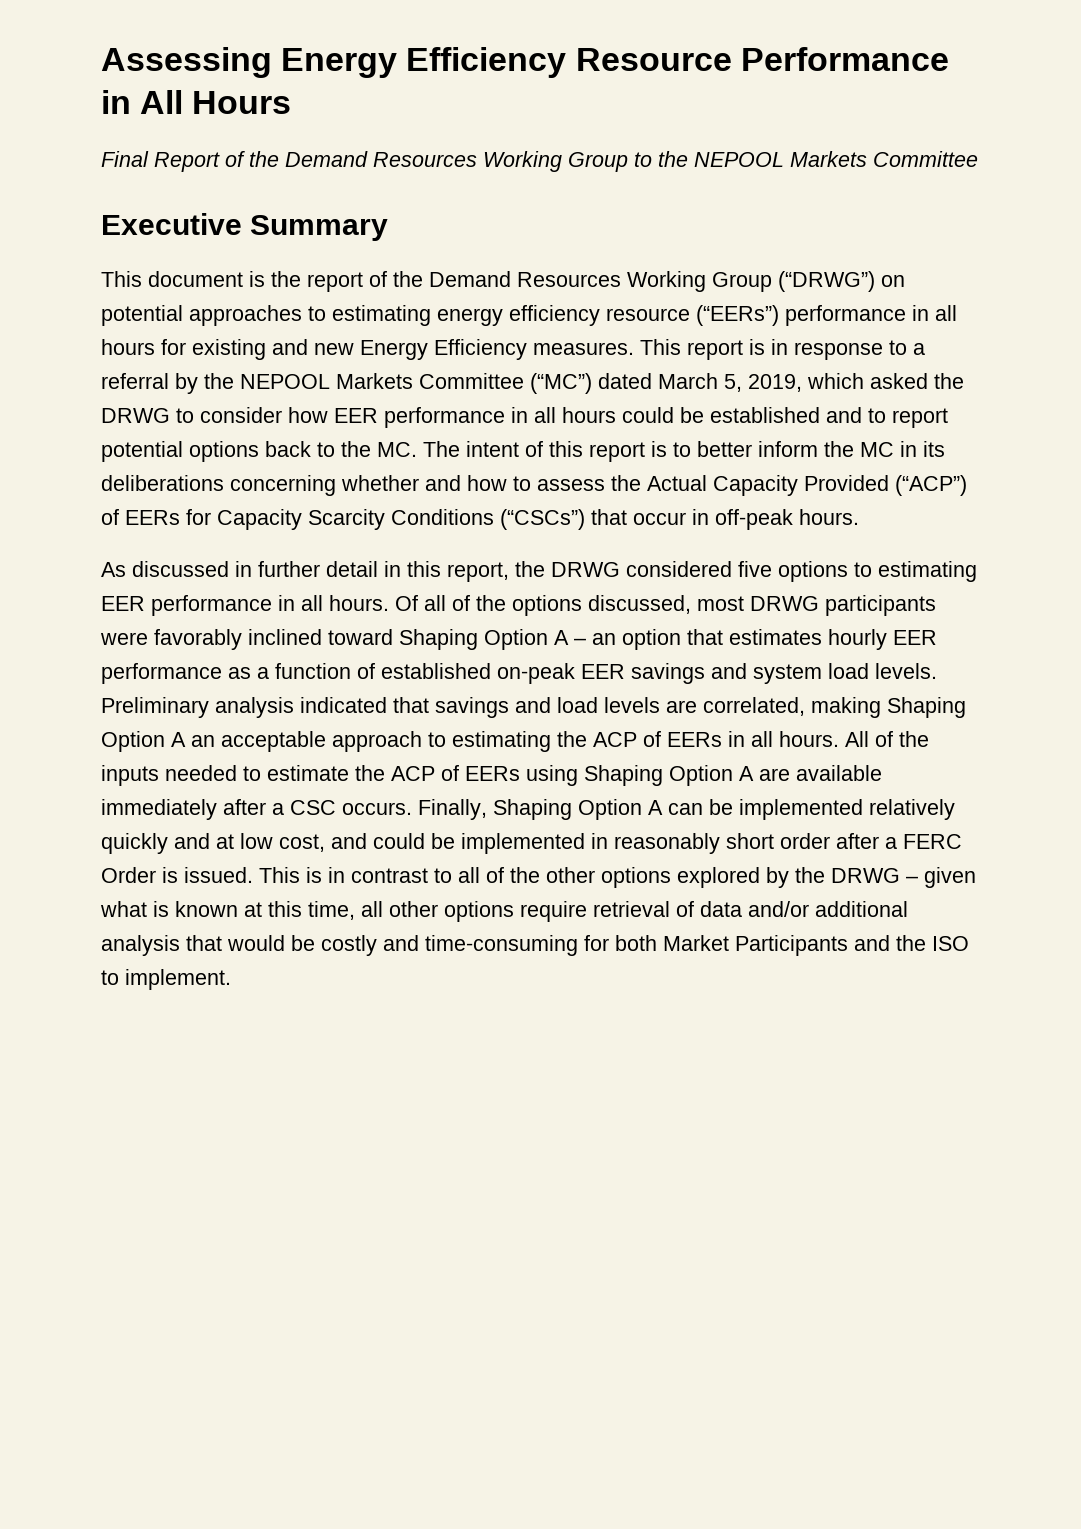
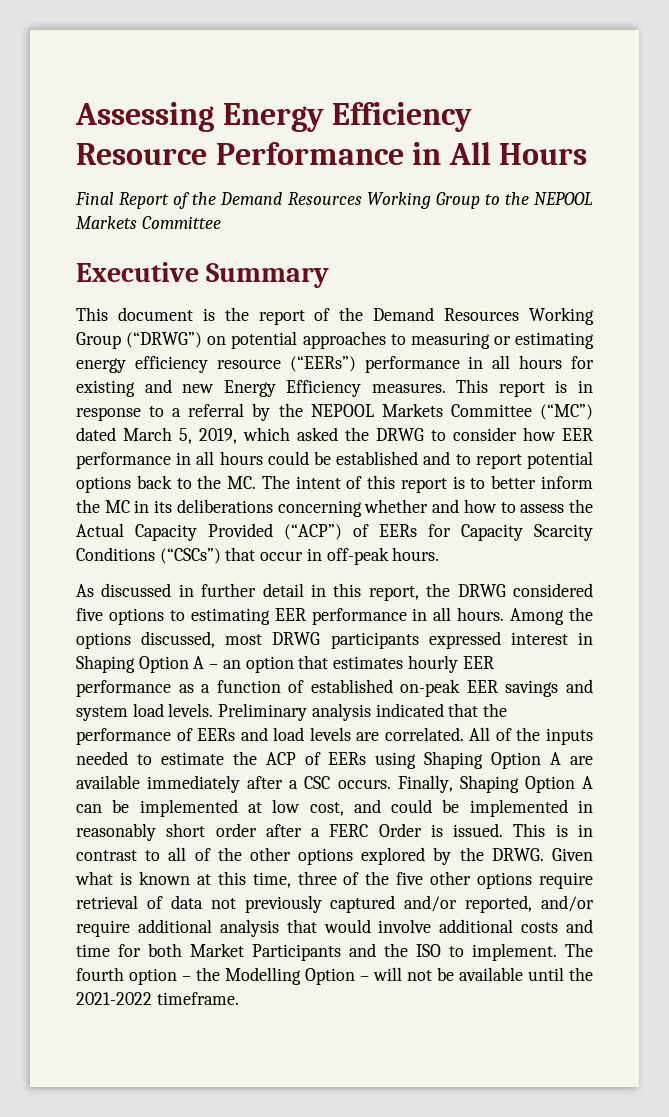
- This document is the report of the Demand Resources Working Group (“DRWG”) on potential approaches to estimating energy efficiency resource (“EERs”) performance in all hours for existing and new Energy Efficiency measures.
+ This document is the report of the Demand Resources Working Group (“DRWG”) on potential approaches to measuring or estimating energy efficiency resource (“EERs”) performance in all hours for existing and new Energy Efficiency measures.
- Of all of the options discussed, most DRWG participants were favorably inclined toward Shaping Option A – an option that estimates hourly EER performance as a function of established on-peak EER savings and system load levels.
+ Among the options discussed, most DRWG participants expressed interest in Shaping Option A – an option that estimates hourly EER performance as a function of established on-peak EER savings and system load levels.
- Preliminary analysis indicated that savings and load levels are correlated, making Shaping Option A an acceptable approach to estimating the ACP of EERs in all hours.
+ Preliminary analysis indicated that the performance of EERs and load levels are correlated.
- Finally, Shaping Option A can be implemented relatively quickly and at low cost, and could be implemented in reasonably short order after a FERC Order is issued.
+ Finally, Shaping Option A can be implemented at low cost, and could be implemented in reasonably short order after a FERC Order is issued.
- This is in contrast to all of the other options explored by the DRWG – given what is known at this time, all other options require retrieval of data and/or additional analysis that would be costly and time-consuming for both Market Participants and the ISO to implement.
+ This is in contrast to all of the other options explored by the DRWG. Given what is known at this time, three of the five other options require retrieval of data not previously captured and/or reported, and/or require additional analysis that would involve additional costs and time for both Market Participants and the ISO to implement.
+ The fourth option – the Modelling Option – will not be available until the 2021-2022 timeframe.

